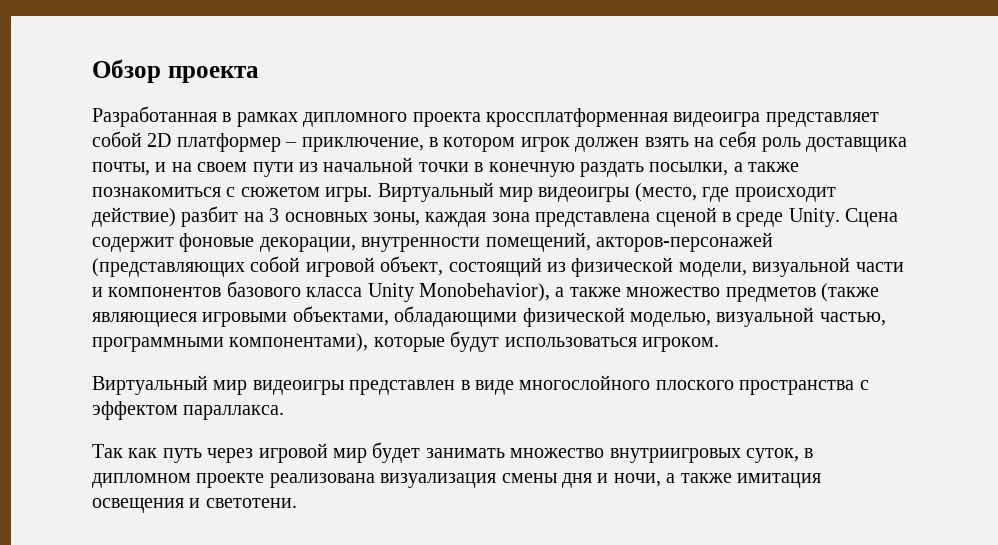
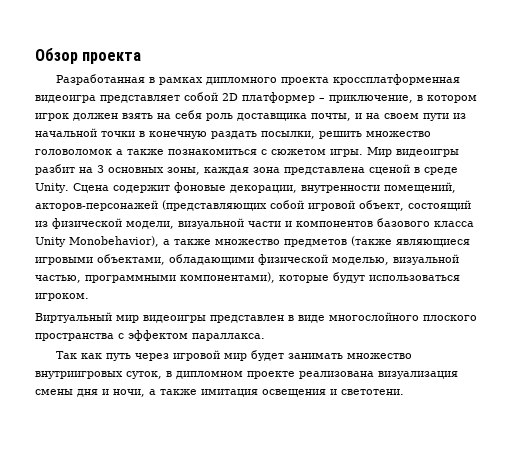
- Разработанная в рамках дипломного проекта кроссплатформенная видеоигра представляет собой 2D платформер – приключение, в котором игрок должен взять на себя роль доставщика почты, и на своем пути из начальной точки в конечную раздать посылки, а также познакомиться с сюжетом игры.
+ Разработанная в рамках дипломного проекта кроссплатформенная видеоигра представляет собой 2D платформер – приключение, в котором игрок должен взять на себя роль доставщика почты, и на своем пути из начальной точки в конечную раздать посылки, решить множество головоломок а также познакомиться с сюжетом игры.
- Виртуальный мир видеоигры (место, где происходит действие) разбит на 3 основных зоны, каждая зона представлена сценой в среде Unity.
+ Мир видеоигры разбит на 3 основных зоны, каждая зона представлена сценой в среде Unity.

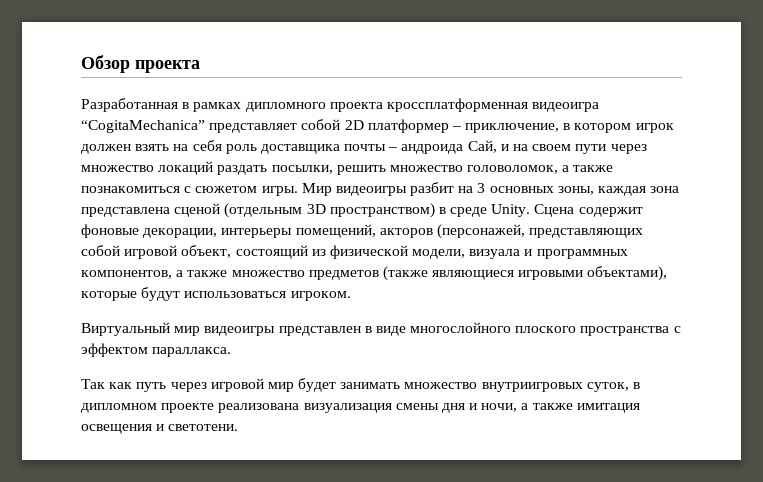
- Разработанная в рамках дипломного проекта кроссплатформенная видеоигра представляет собой 2D платформер – приключение, в котором игрок должен взять на себя роль доставщика почты, и на своем пути из начальной точки в конечную раздать посылки, решить множество головоломок а также познакомиться с сюжетом игры.
+ Разработанная в рамках дипломного проекта кроссплатформенная видеоигра “CogitaMechanica” представляет собой 2D платформер – приключение, в котором игрок должен взять на себя роль доставщика почты – андроида Сай, и на своем пути через множество локаций раздать посылки, решить множество головоломок, а также познакомиться с сюжетом игры.
- Мир видеоигры разбит на 3 основных зоны, каждая зона представлена сценой в среде Unity.
+ Мир видеоигры разбит на 3 основных зоны, каждая зона представлена сценой (отдельным 3D пространством) в среде Unity.
- Сцена содержит фоновые декорации, внутренности помещений, акторов-персонажей (представляющих собой игровой объект, состоящий из физической модели, визуальной части и компонентов базового класса Unity Monobehavior), а также множество предметов (также являющиеся игровыми объектами, обладающими физической моделью, визуальной частью, программными компонентами), которые будут использоваться игроком.
+ Сцена содержит фоновые декорации, интерьеры помещений, акторов (персонажей, представляющих собой игровой объект, состоящий из физической модели, визуала и программных компонентов, а также множество предметов (также являющиеся игровыми объектами), которые будут использоваться игроком.

